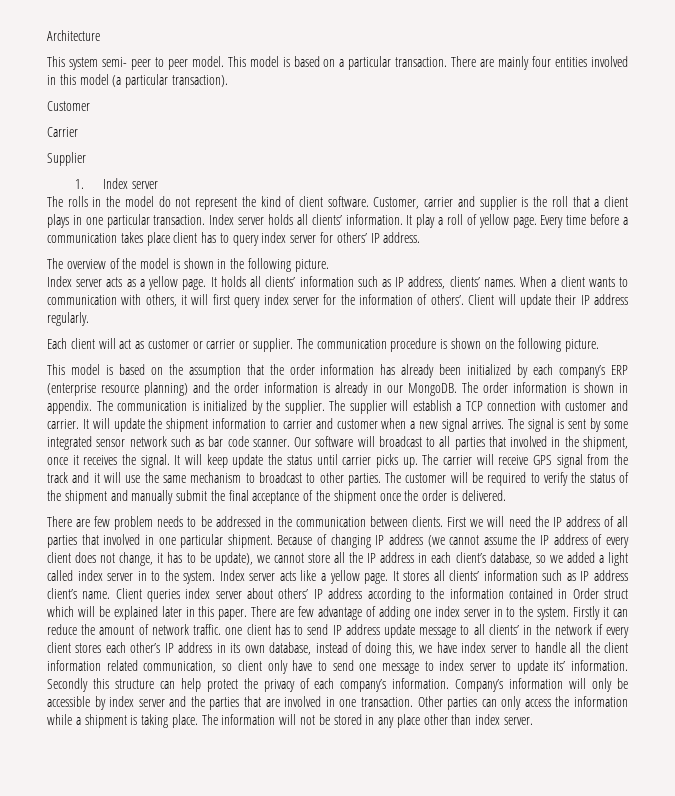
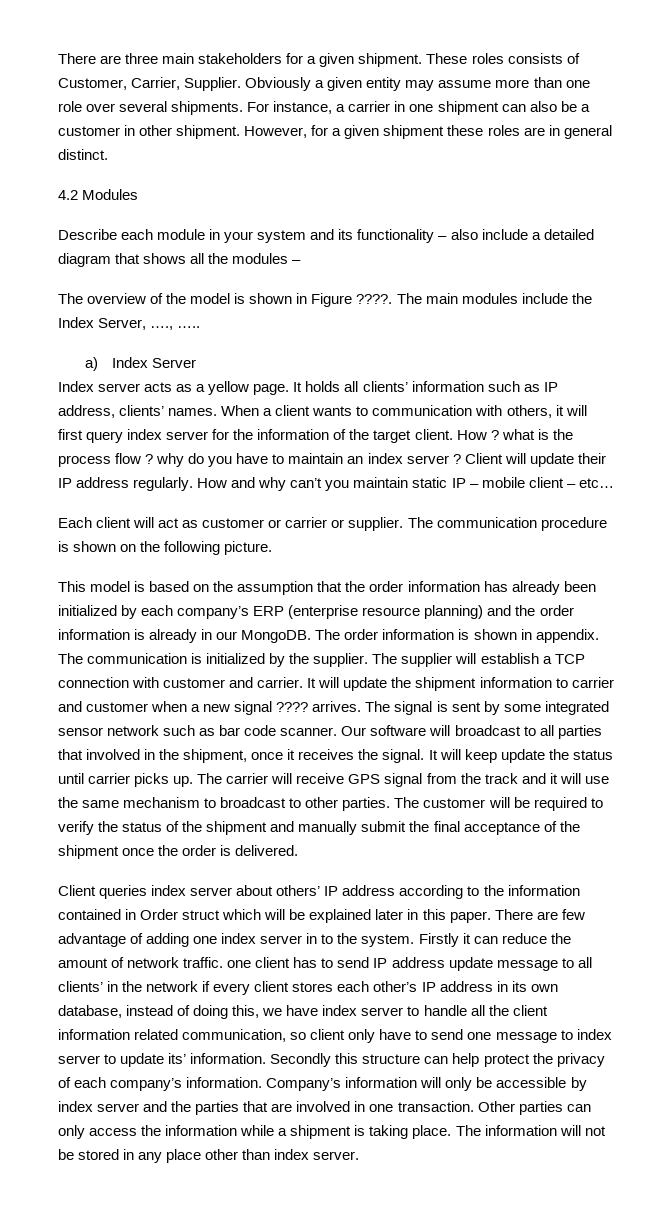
- Architecture
- This system semi- peer to peer model. This model is based on a particular transaction. There are mainly four entities involved in this model (a particular transaction).
- Customer
- Carrier
- Supplier
- 1. Index server
- The rolls in the model do not represent the kind of client software. Customer, carrier and supplier is the roll that a client plays in one particular transaction. Index server holds all clients’ information. It play a roll of yellow page. Every time before a communication takes place client has to query index server for others’ IP address.
+ There are three main stakeholders for a given shipment. These roles consists of Customer, Carrier, Supplier. Obviously a given entity may assume more than one role over several shipments. For instance, a carrier in one shipment can also be a customer in other shipment. However, for a given shipment these roles are in general distinct.
+ 4.2 Modules
+ Describe each module in your system and its functionality – also include a detailed diagram that shows all the modules –
- The overview of the model is shown in the following picture.
+ The overview of the model is shown in Figure ????. The main modules include the Index Server, …., …..
+ a) Index Server
- When a client wants to communication with others, it will first query index server for the information of others’.
+ When a client wants to communication with others, it will first query index server for the information of the target client. How ? what is the process flow ? why do you have to maintain an index server ?
+ How and why can’t you maintain static IP – mobile client – etc…
- It will update the shipment information to carrier and customer when a new signal arrives.
+ It will update the shipment information to carrier and customer when a new signal ???? arrives.
- There are few problem needs to be addressed in the communication between clients. First we will need the IP address of all parties that involved in one particular shipment. Because of changing IP address (we cannot assume the IP address of every client does not change, it has to be update), we cannot store all the IP address in each client’s database, so we added a light called index server in to the system. Index server acts like a yellow page. It stores all clients’ information such as IP address client’s name.

